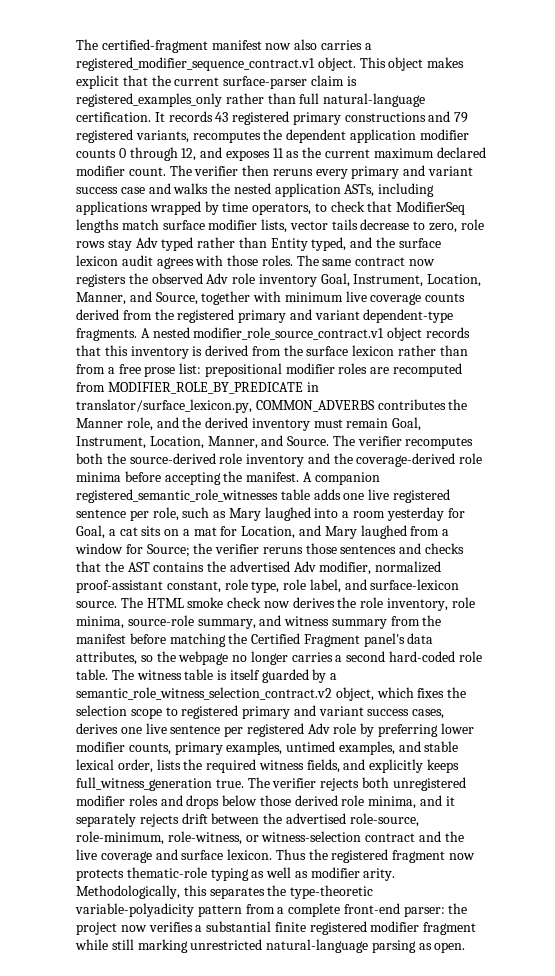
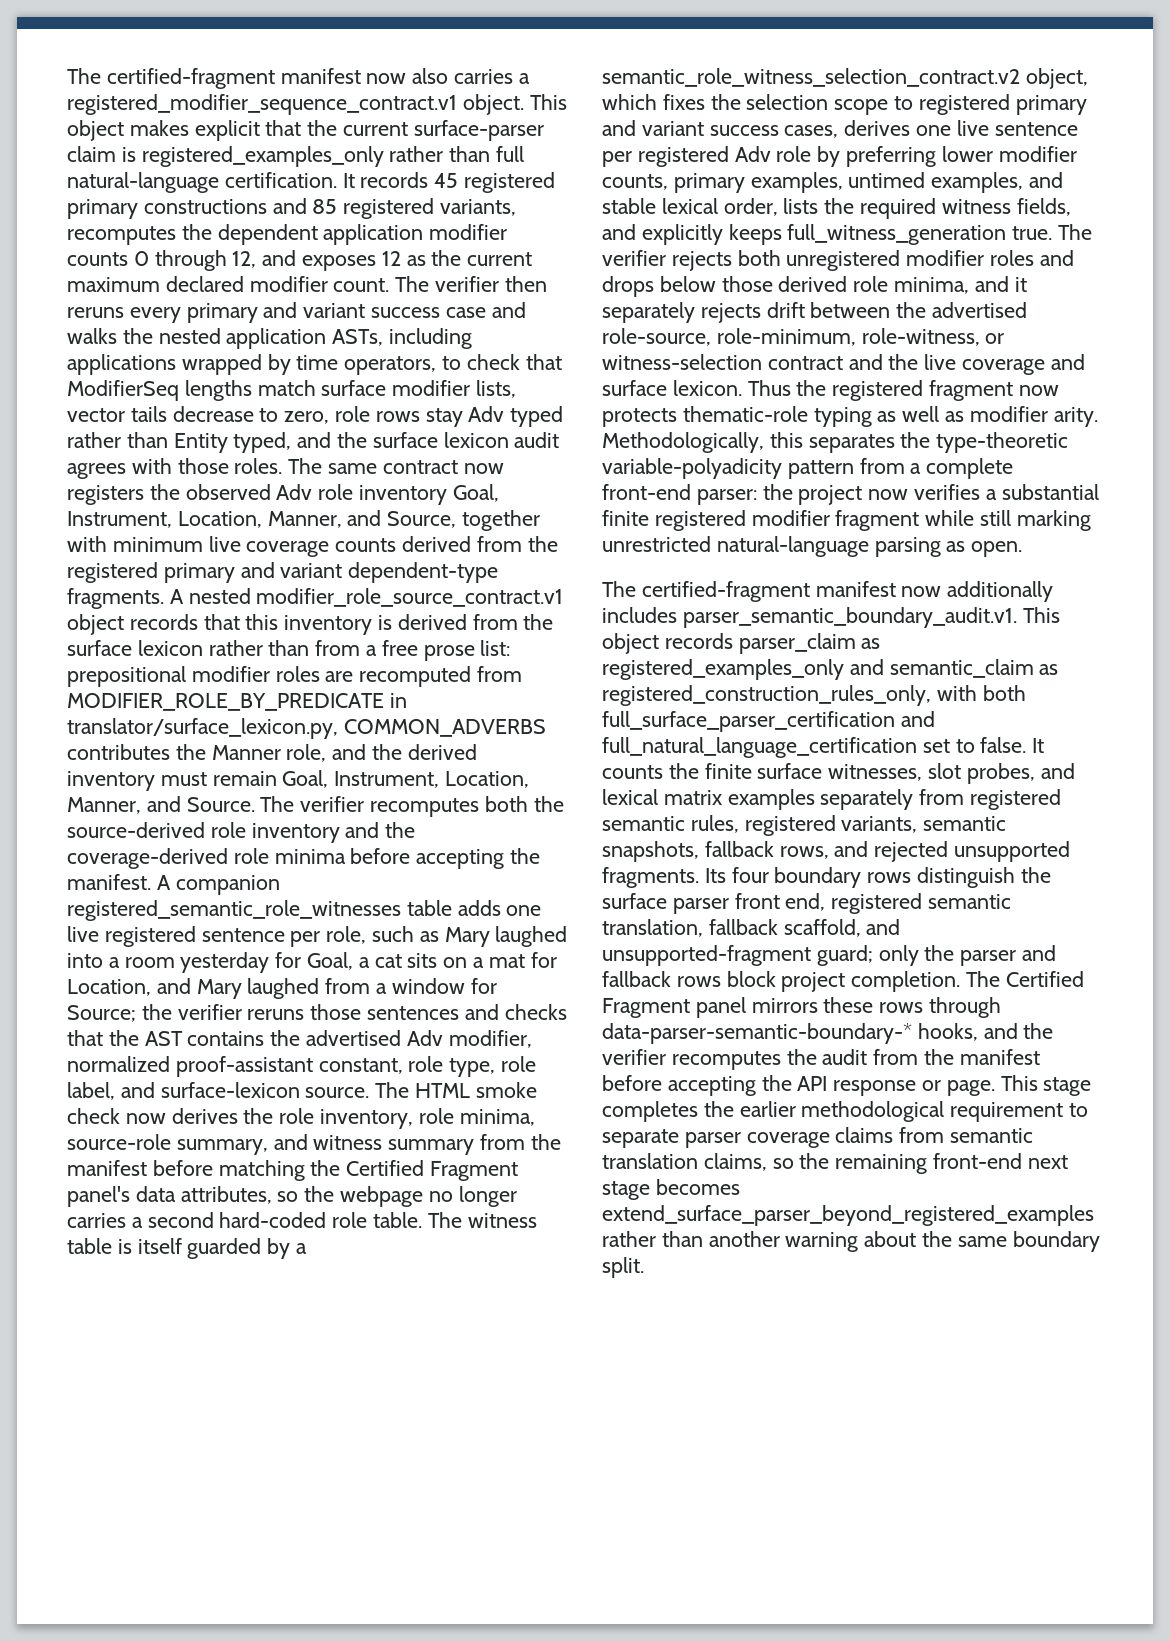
- It records 43 registered primary constructions and 79 registered variants, recomputes the dependent application modifier counts 0 through 12, and exposes 11 as the current maximum declared modifier count.
+ It records 45 registered primary constructions and 85 registered variants, recomputes the dependent application modifier counts 0 through 12, and exposes 12 as the current maximum declared modifier count.
+ The certified-fragment manifest now additionally includes parser_semantic_boundary_audit.v1. This object records parser_claim as registered_examples_only and semantic_claim as registered_construction_rules_only, with both full_surface_parser_certification and full_natural_language_certification set to false. It counts the finite surface witnesses, slot probes, and lexical matrix examples separately from registered semantic rules, registered variants, semantic snapshots, fallback rows, and rejected unsupported fragments. Its four boundary rows distinguish the surface parser front end, registered semantic translation, fallback scaffold, and unsupported-fragment guard; only the parser and fallback rows block project completion. The Certified Fragment panel mirrors these rows through data-parser-semantic-boundary-* hooks, and the verifier recomputes the audit from the manifest before accepting the API response or page. This stage completes the earlier methodological requirement to separate parser coverage claims from semantic translation claims, so the remaining front-end next stage becomes extend_surface_parser_beyond_registered_examples rather than another warning about the same boundary split.

